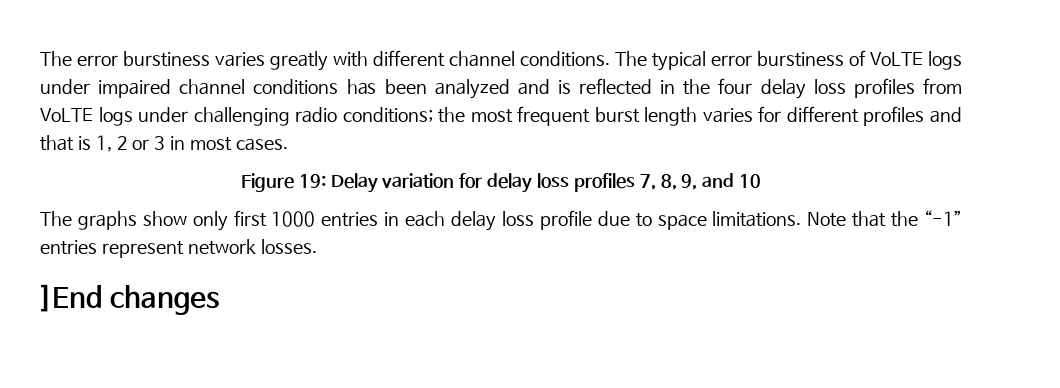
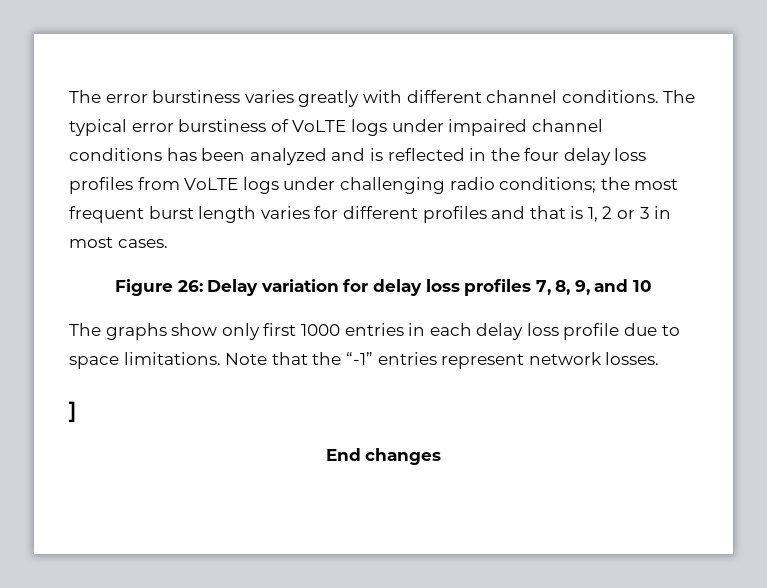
- Figure 19: Delay variation for delay loss profiles 7, 8, 9, and 10
+ Figure 26: Delay variation for delay loss profiles 7, 8, 9, and 10
- ]End changes
+ ]
+ End changes

